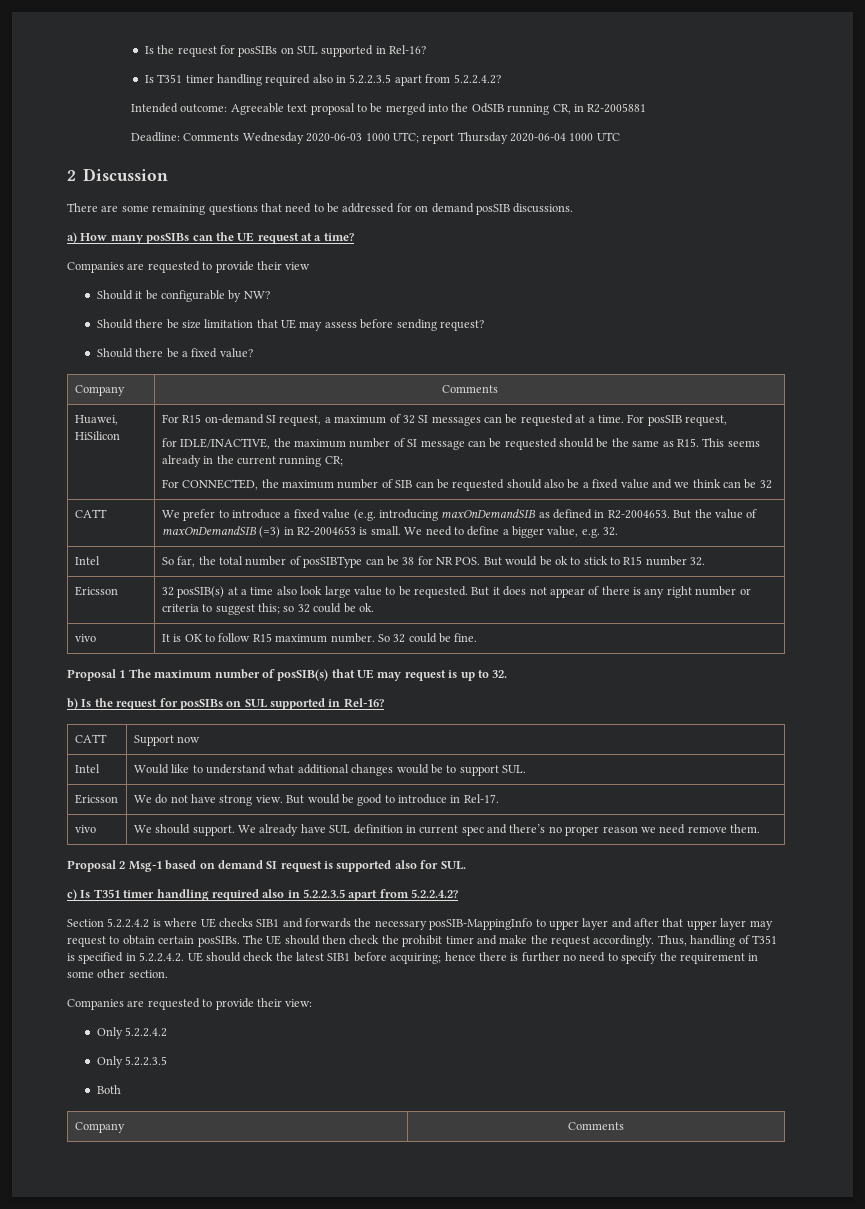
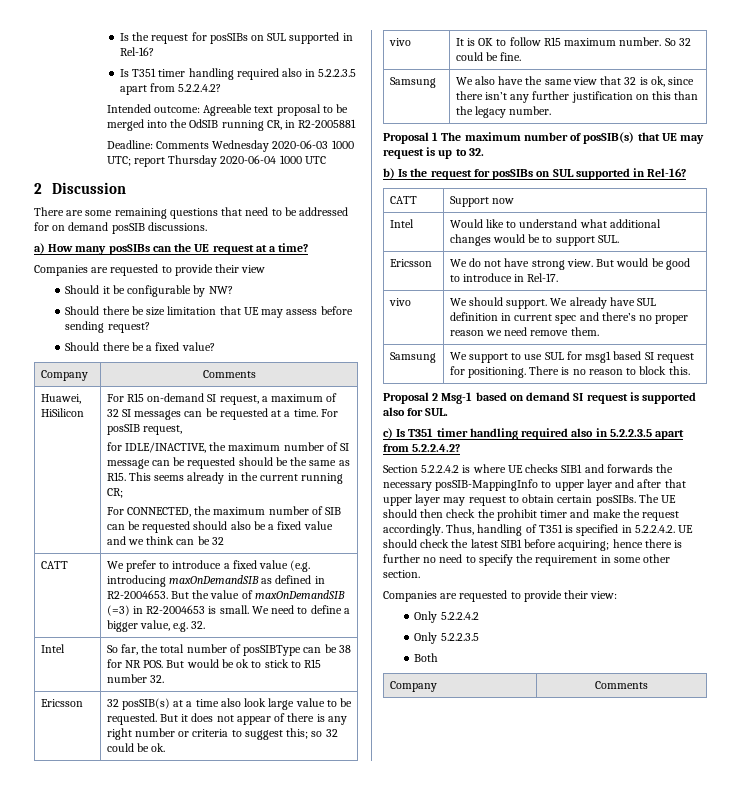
+ Samsung | We also have the same view that 32 is ok, since there isn’t any further justification on this than the legacy number.
+ Samsung | We support to use SUL for msg1 based SI request for positioning. There is no reason to block this.

